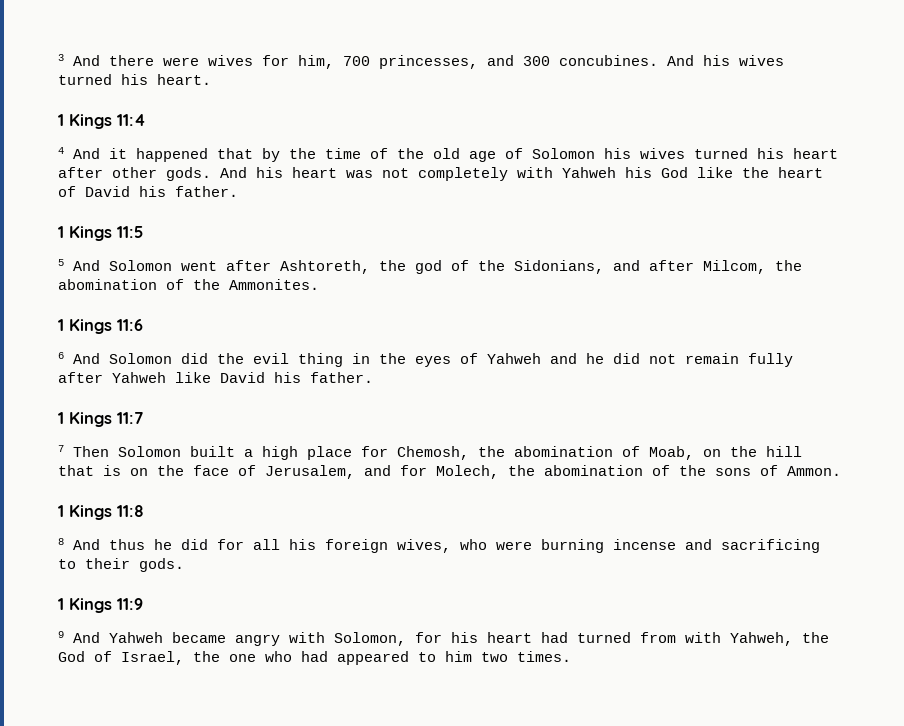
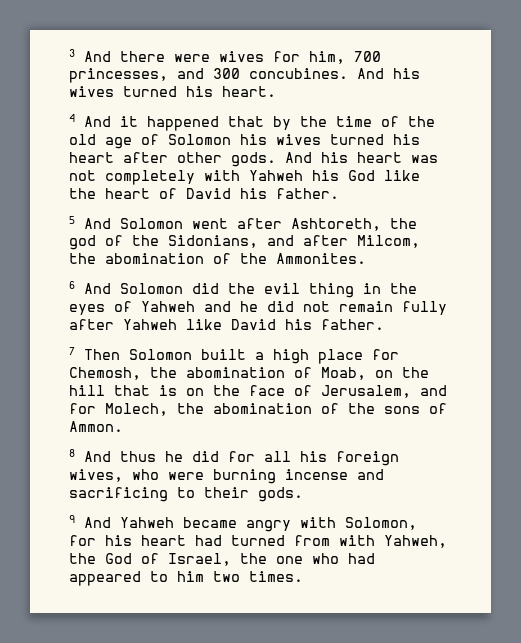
- 1 Kings 11:4
- 1 Kings 11:5
- 1 Kings 11:6
- 1 Kings 11:7
- 1 Kings 11:8
- 1 Kings 11:9

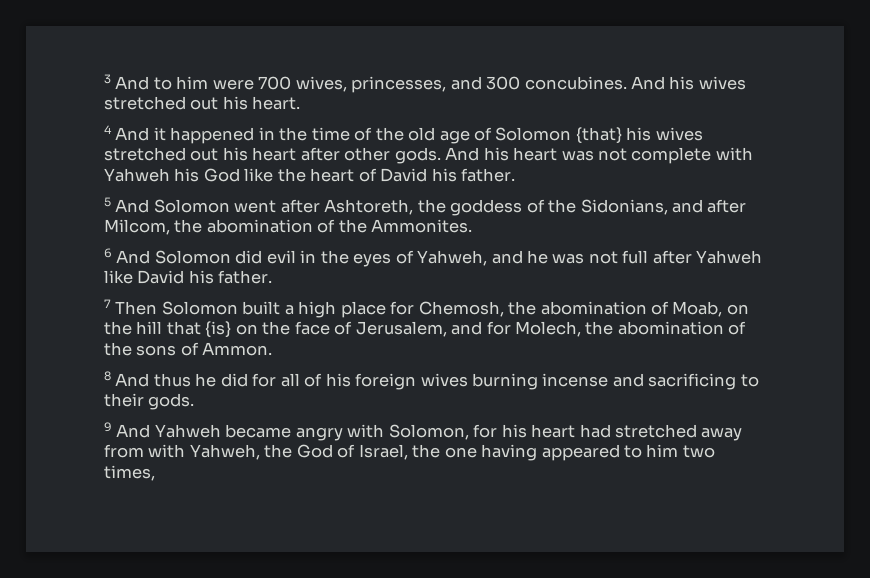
- 3 And there were wives for him, 700 princesses, and 300 concubines.
+ 3 And to him were 700 wives, princesses, and 300 concubines.
- And his wives turned his heart.
+ And his wives stretched out his heart.
- 4 And it happened that by the time of the old age of Solomon his wives turned his heart after other gods.
+ 4 And it happened in the time of the old age of Solomon {that} his wives stretched out his heart after other gods.
- And his heart was not completely with Yahweh his God like the heart of David his father.
+ And his heart was not complete with Yahweh his God like the heart of David his father.
- 5 And Solomon went after Ashtoreth, the god of the Sidonians, and after Milcom, the abomination of the Ammonites.
+ 5 And Solomon went after Ashtoreth, the goddess of the Sidonians, and after Milcom, the abomination of the Ammonites.
- 6 And Solomon did the evil thing in the eyes of Yahweh and he did not remain fully after Yahweh like David his father.
+ 6 And Solomon did evil in the eyes of Yahweh, and he was not full after Yahweh like David his father.
- 7 Then Solomon built a high place for Chemosh, the abomination of Moab, on the hill that is on the face of Jerusalem, and for Molech, the abomination of the sons of Ammon.
+ 7 Then Solomon built a high place for Chemosh, the abomination of Moab, on the hill that {is} on the face of Jerusalem, and for Molech, the abomination of the sons of Ammon.
- 8 And thus he did for all his foreign wives, who were burning incense and sacrificing to their gods.
+ 8 And thus he did for all of his foreign wives burning incense and sacrificing to their gods.
- 9 And Yahweh became angry with Solomon, for his heart had turned from with Yahweh, the God of Israel, the one who had appeared to him two times.
+ 9 And Yahweh became angry with Solomon, for his heart had stretched away from with Yahweh, the God of Israel, the one having appeared to him two times,

